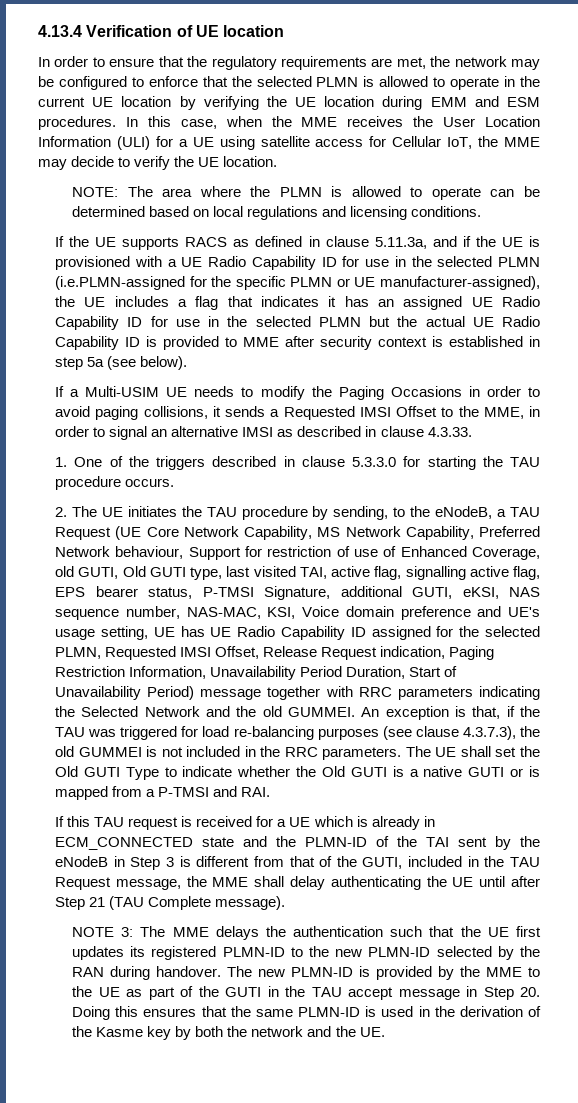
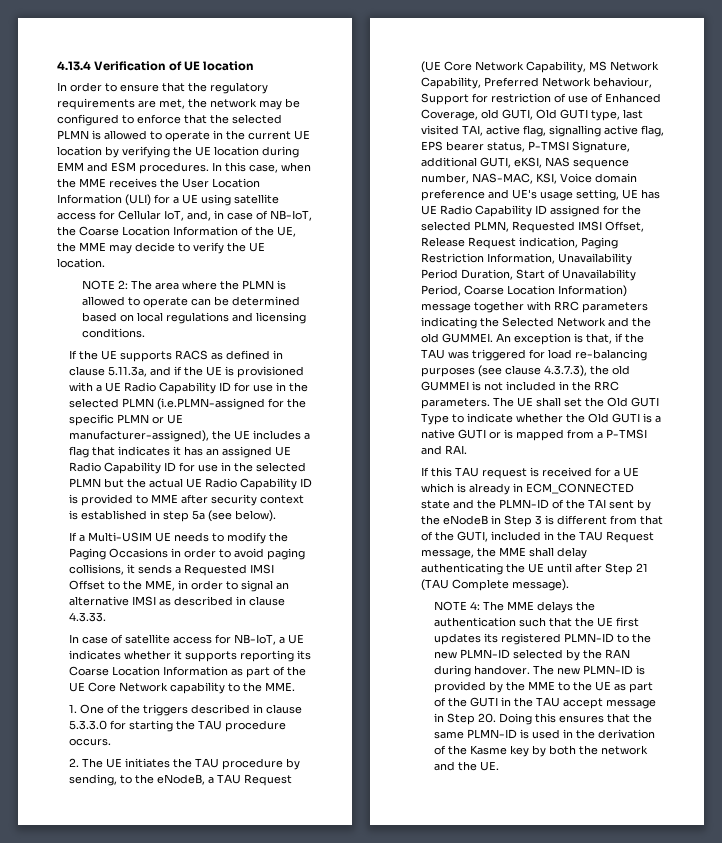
- In this case, when the MME receives the User Location Information (ULI) for a UE using satellite access for Cellular IoT, the MME may decide to verify the UE location.
+ In this case, when the MME receives the User Location Information (ULI) for a UE using satellite access for Cellular IoT, and, in case of NB-IoT, the Coarse Location Information of the UE, the MME may decide to verify the UE location.
- NOTE: The area where the PLMN is allowed to operate can be determined based on local regulations and licensing conditions.
+ NOTE 2: The area where the PLMN is allowed to operate can be determined based on local regulations and licensing conditions.
+ In case of satellite access for NB-IoT, a UE indicates whether it supports reporting its Coarse Location Information as part of the UE Core Network capability to the MME.
- 2. The UE initiates the TAU procedure by sending, to the eNodeB, a TAU Request (UE Core Network Capability, MS Network Capability, Preferred Network behaviour, Support for restriction of use of Enhanced Coverage, old GUTI, Old GUTI type, last visited TAI, active flag, signalling active flag, EPS bearer status, P-TMSI Signature, additional GUTI, eKSI, NAS sequence number, NAS-MAC, KSI, Voice domain preference and UE's usage setting, UE has UE Radio Capability ID assigned for the selected PLMN, Requested IMSI Offset, Release Request indication, Paging Restriction Information, Unavailability Period Duration, Start of Unavailability Period) message together with RRC parameters indicating the Selected Network and the old GUMMEI.
+ 2. The UE initiates the TAU procedure by sending, to the eNodeB, a TAU Request (UE Core Network Capability, MS Network Capability, Preferred Network behaviour, Support for restriction of use of Enhanced Coverage, old GUTI, Old GUTI type, last visited TAI, active flag, signalling active flag, EPS bearer status, P-TMSI Signature, additional GUTI, eKSI, NAS sequence number, NAS-MAC, KSI, Voice domain preference and UE's usage setting, UE has UE Radio Capability ID assigned for the selected PLMN, Requested IMSI Offset, Release Request indication, Paging Restriction Information, Unavailability Period Duration, Start of Unavailability Period, Coarse Location Information) message together with RRC parameters indicating the Selected Network and the old GUMMEI.
- NOTE 3: The MME delays the authentication such that the UE first updates its registered PLMN-ID to the new PLMN-ID selected by the RAN during handover.
+ NOTE 4: The MME delays the authentication such that the UE first updates its registered PLMN-ID to the new PLMN-ID selected by the RAN during handover.

